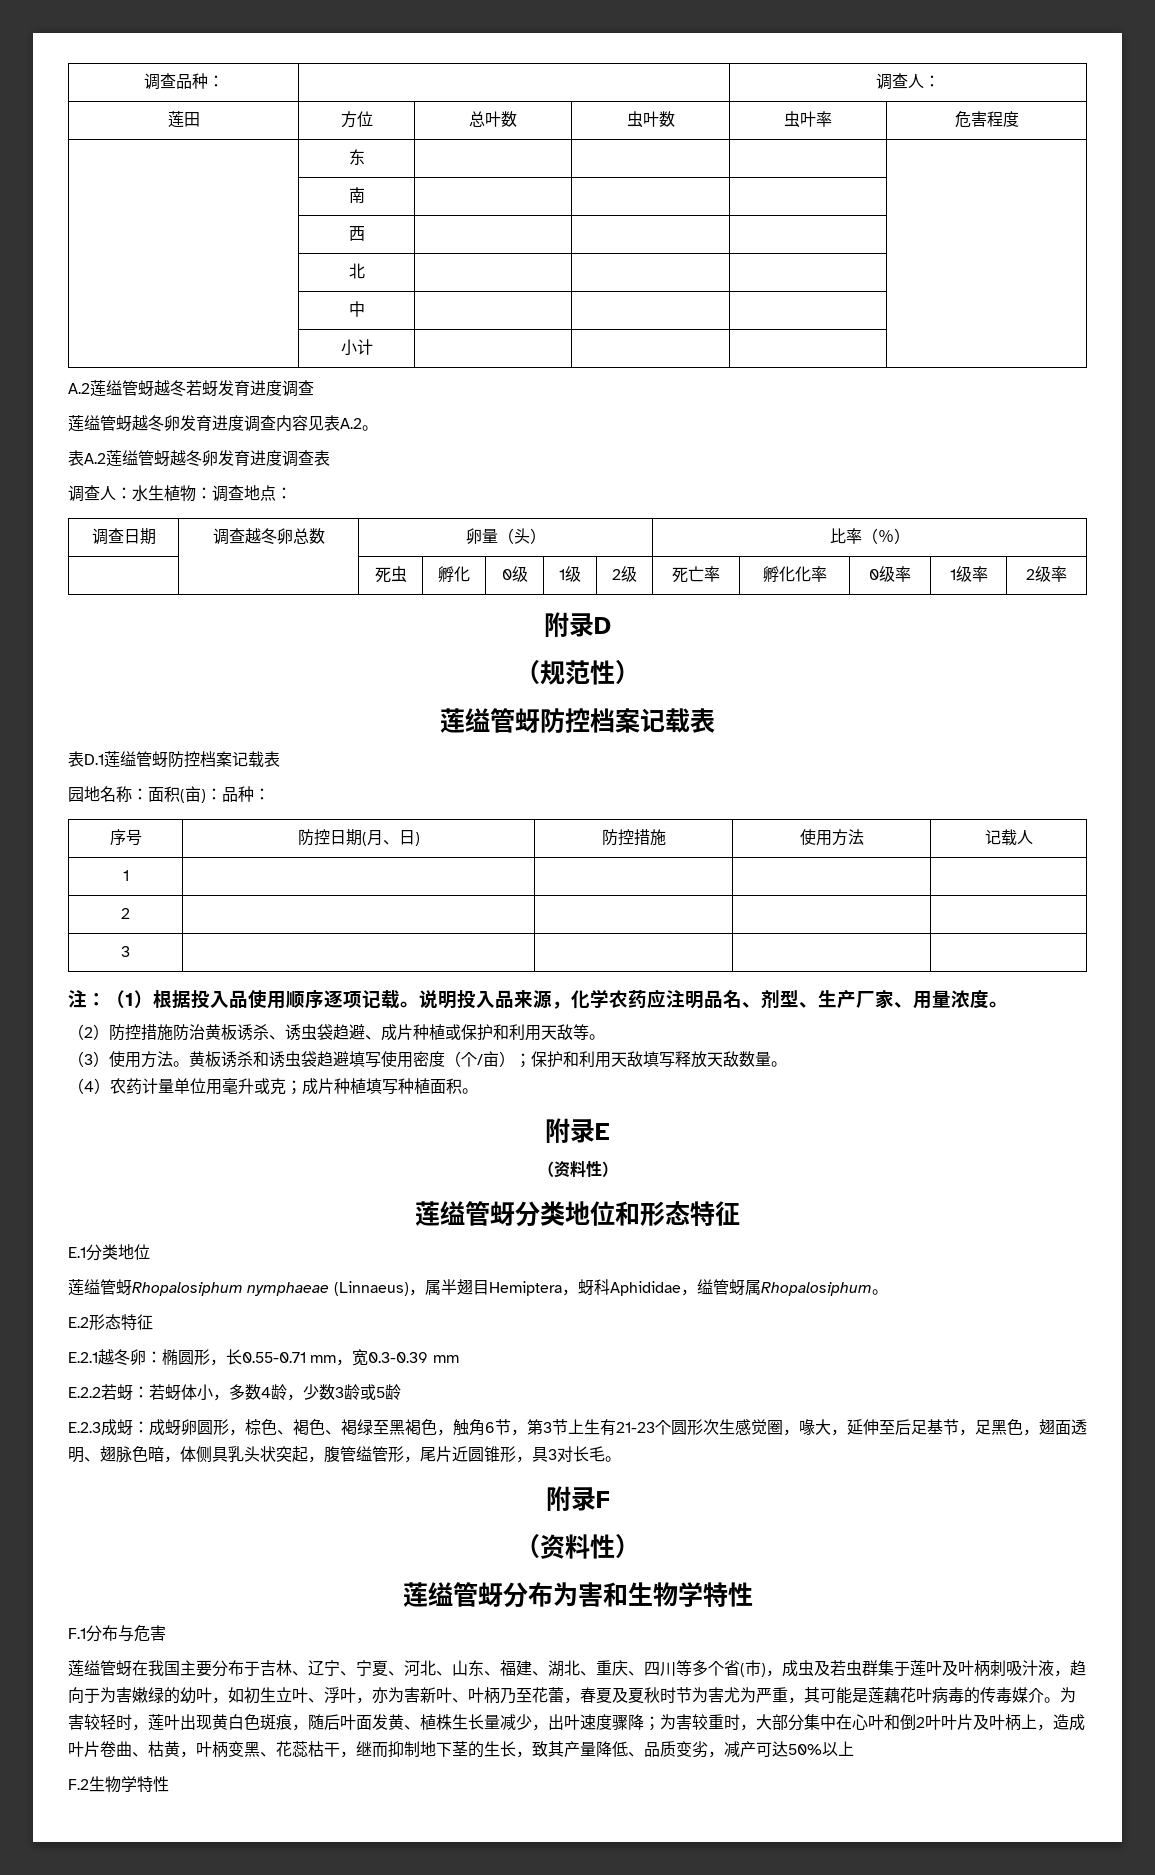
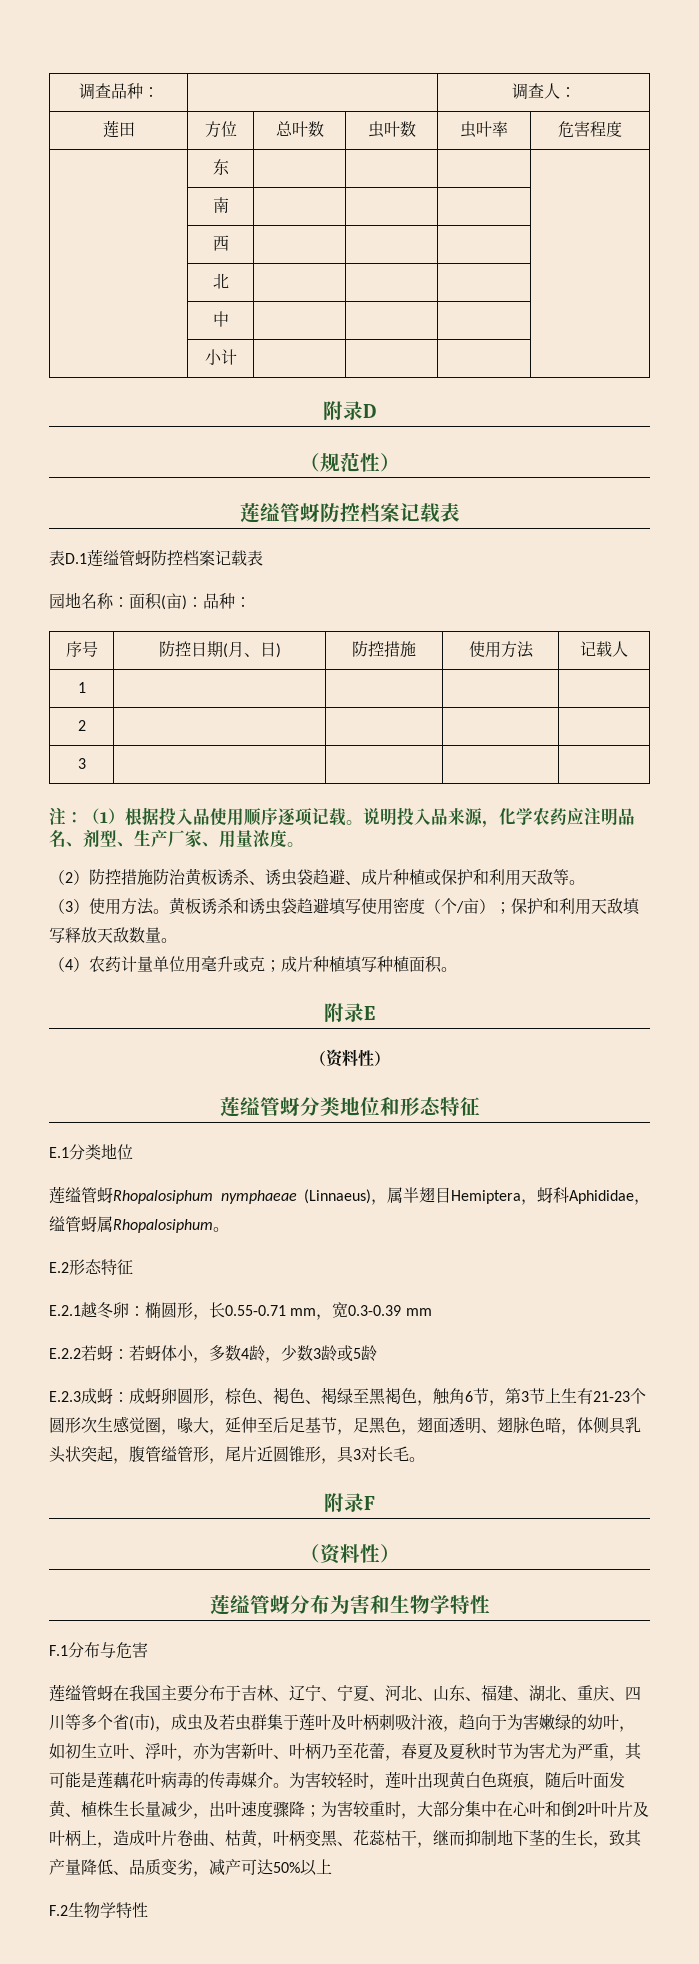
- A.2莲缢管蚜越冬若蚜发育进度调查
- 莲缢管蚜越冬卵发育进度调查内容见表A.2。
- 表A.2莲缢管蚜越冬卵发育进度调查表
- 调查人：水生植物：调查地点：
- 调查日期 | 调查越冬卵总数 | 卵量（头） | 比率（％）
- | | 死虫 | 孵化 | 0级 | 1级 | 2级 | 死亡率 | 孵化化率 | 0级率 | 1级率 | 2级率

